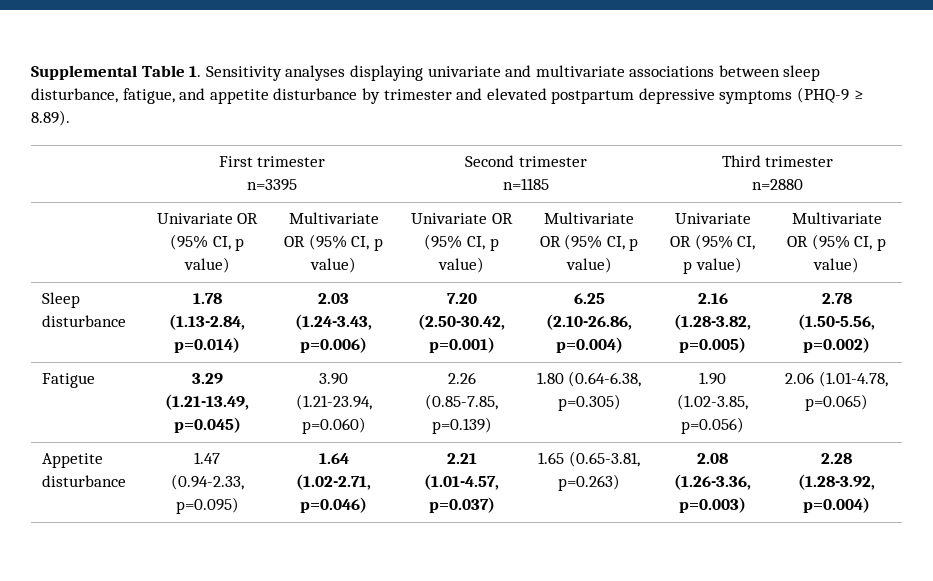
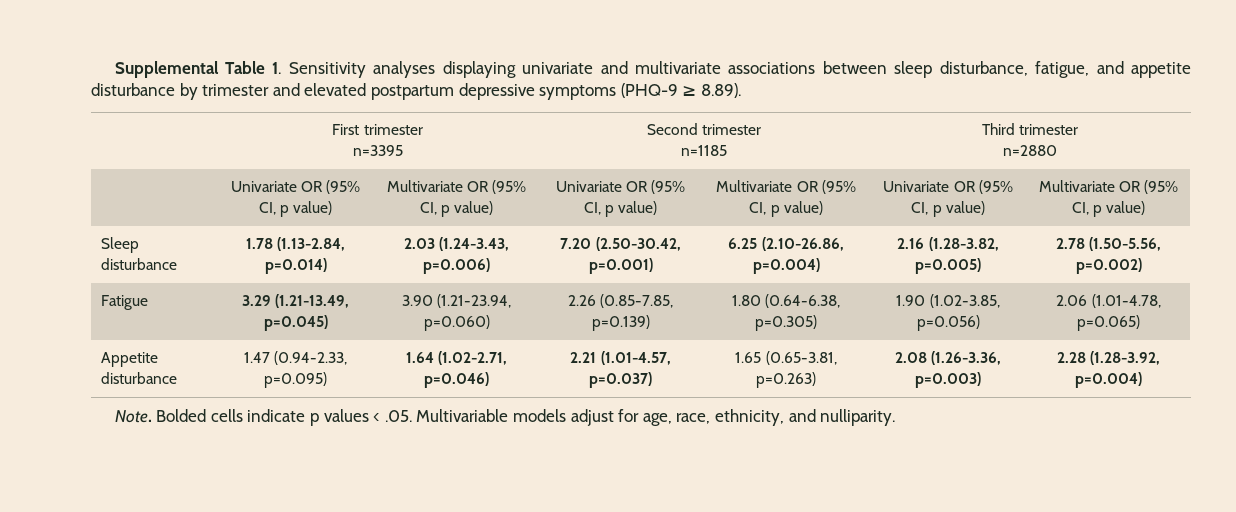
+ Note. Bolded cells indicate p values < .05. Multivariable models adjust for age, race, ethnicity, and nulliparity.

